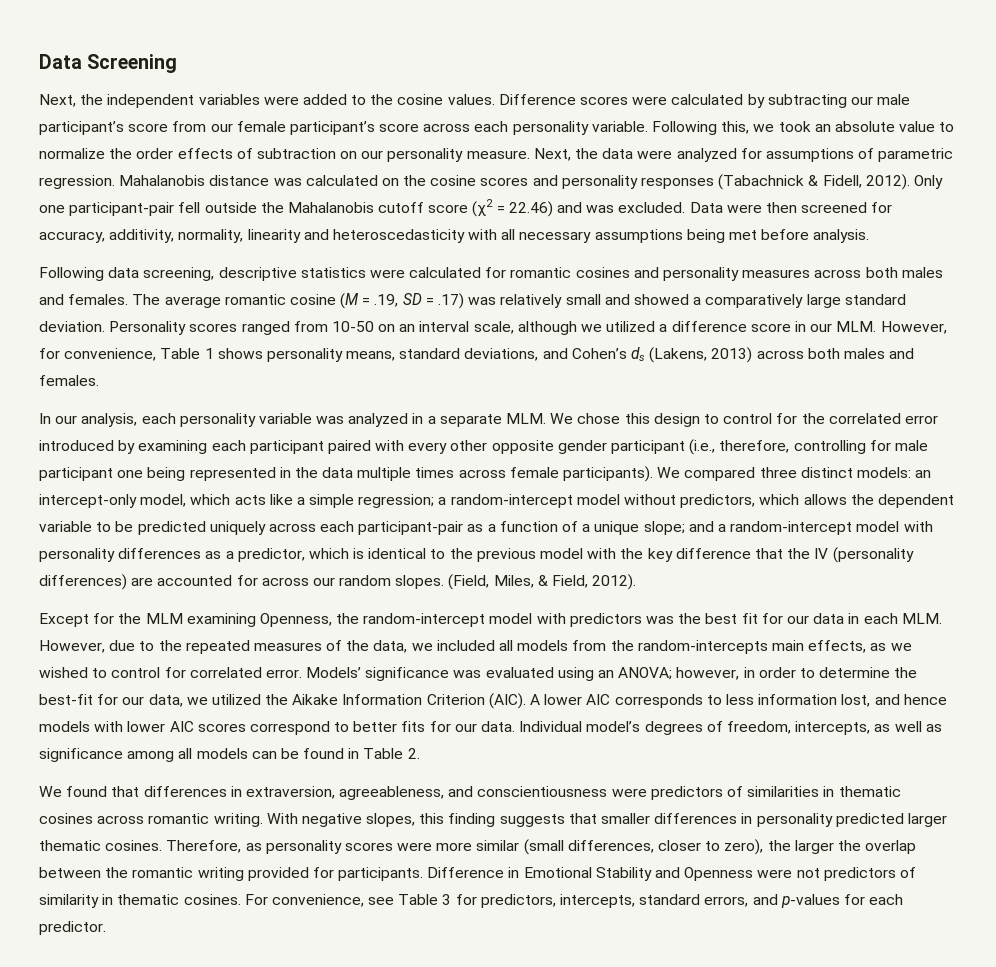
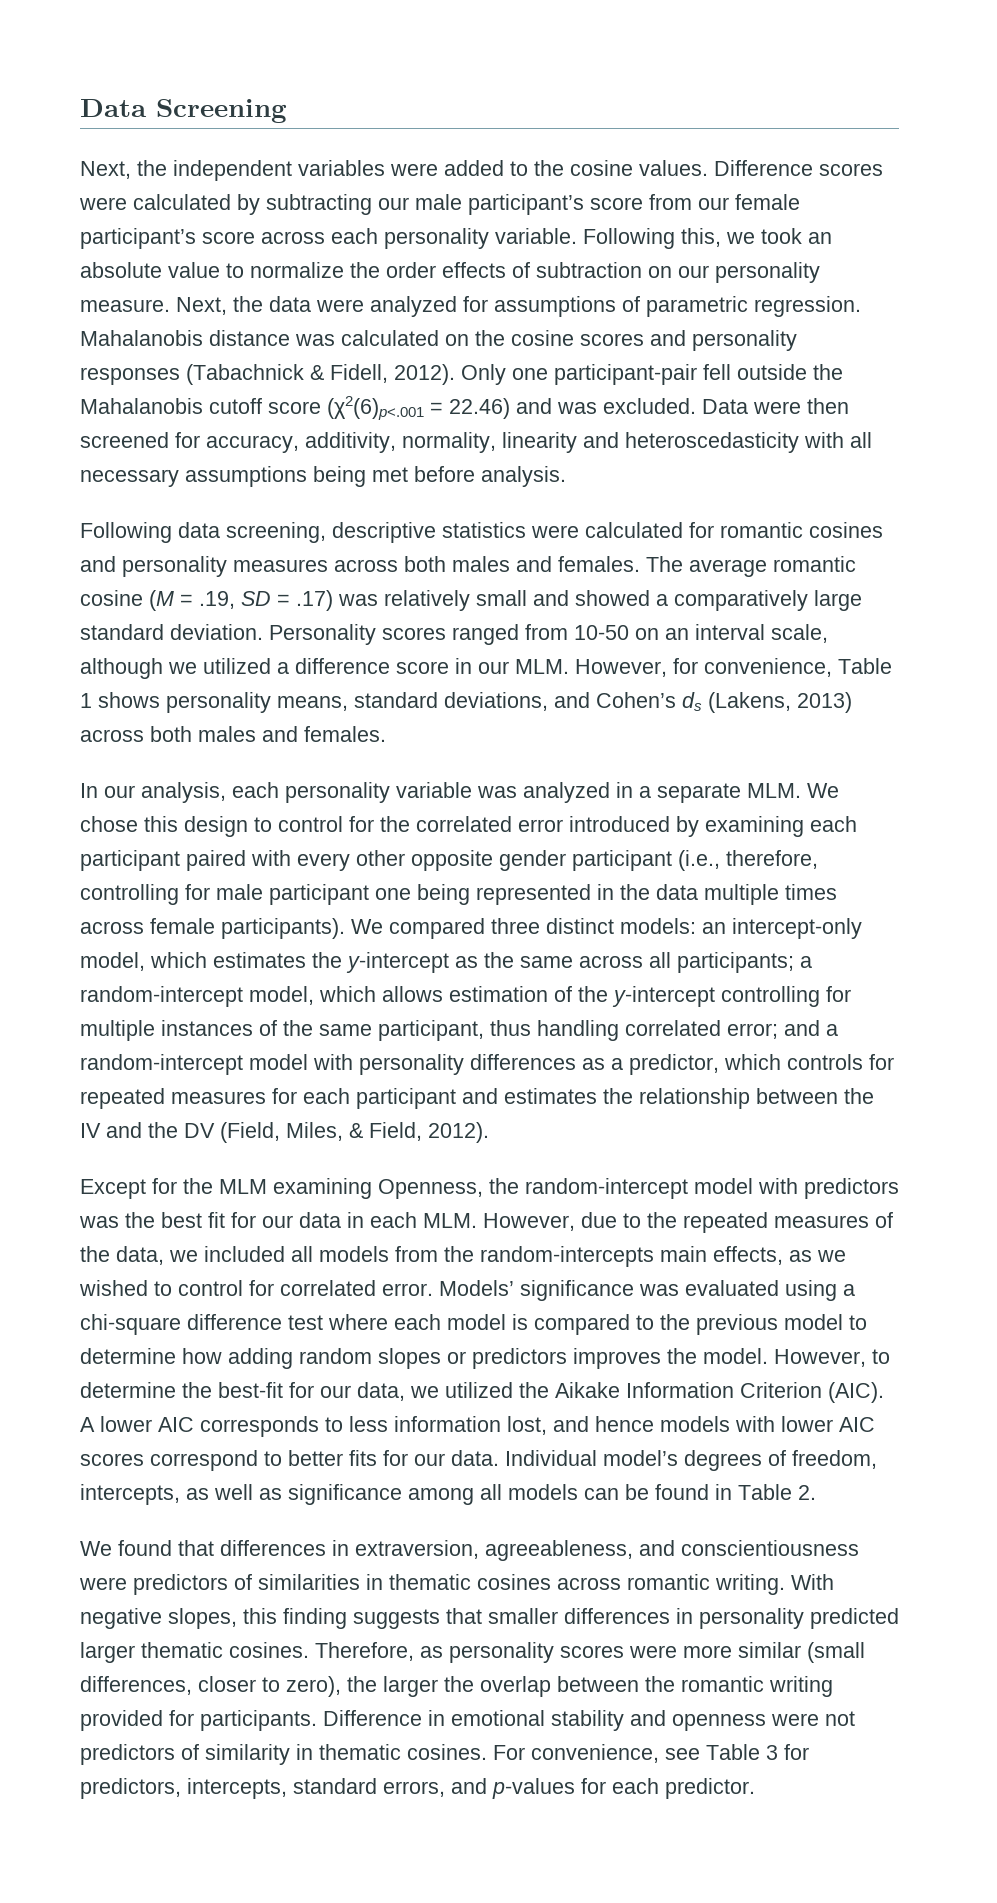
- Only one participant-pair fell outside the Mahalanobis cutoff score (χ2 = 22.46) and was excluded.
+ Only one participant-pair fell outside the Mahalanobis cutoff score (χ2(6)p<.001 = 22.46) and was excluded.
- We compared three distinct models: an intercept-only model, which acts like a simple regression; a random-intercept model without predictors, which allows the dependent variable to be predicted uniquely across each participant-pair as a function of a unique slope; and a random-intercept model with personality differences as a predictor, which is identical to the previous model with the key difference that the IV (personality differences) are accounted for across our random slopes. (Field, Miles, & Field, 2012).
+ We compared three distinct models: an intercept-only model, which estimates the y-intercept as the same across all participants; a random-intercept model, which allows estimation of the y-intercept controlling for multiple instances of the same participant, thus handling correlated error; and a random-intercept model with personality differences as a predictor, which controls for repeated measures for each participant and estimates the relationship between the IV and the DV (Field, Miles, & Field, 2012).
- Models’ significance was evaluated using an ANOVA; however, in order to determine the best-fit for our data, we utilized the Aikake Information Criterion (AIC).
+ Models’ significance was evaluated using a chi-square difference test where each model is compared to the previous model to determine how adding random slopes or predictors improves the model. However, to determine the best-fit for our data, we utilized the Aikake Information Criterion (AIC).
- Difference in Emotional Stability and Openness were not predictors of similarity in thematic cosines.
+ Difference in emotional stability and openness were not predictors of similarity in thematic cosines.

